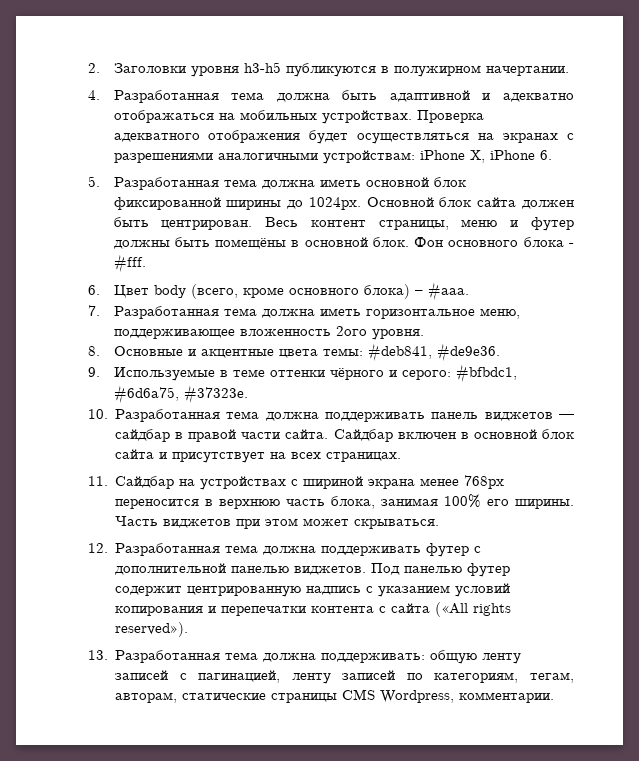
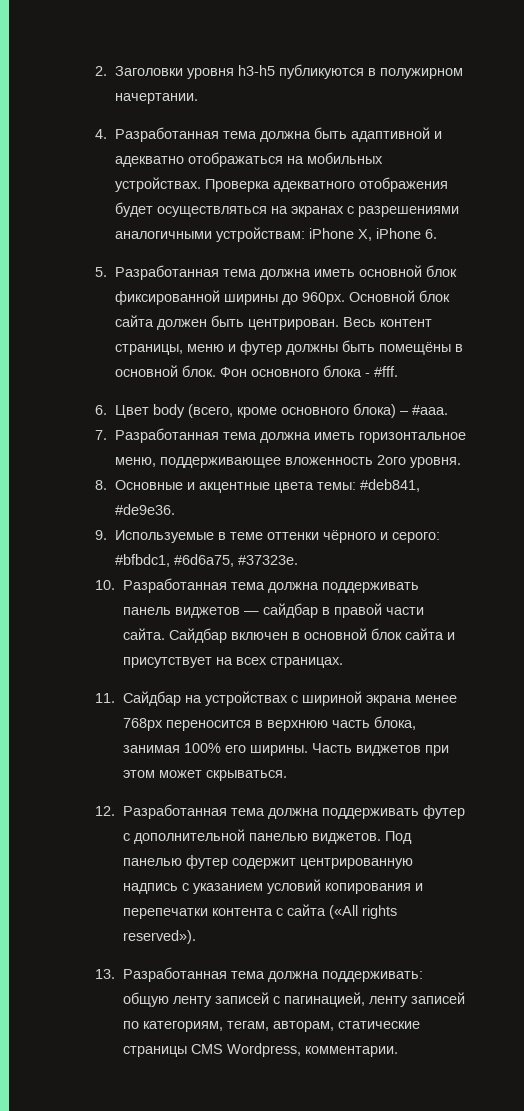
- 5. Разработанная тема должна иметь основной блок фиксированной ширины до 1024px.
+ 5. Разработанная тема должна иметь основной блок фиксированной ширины до 960px.

